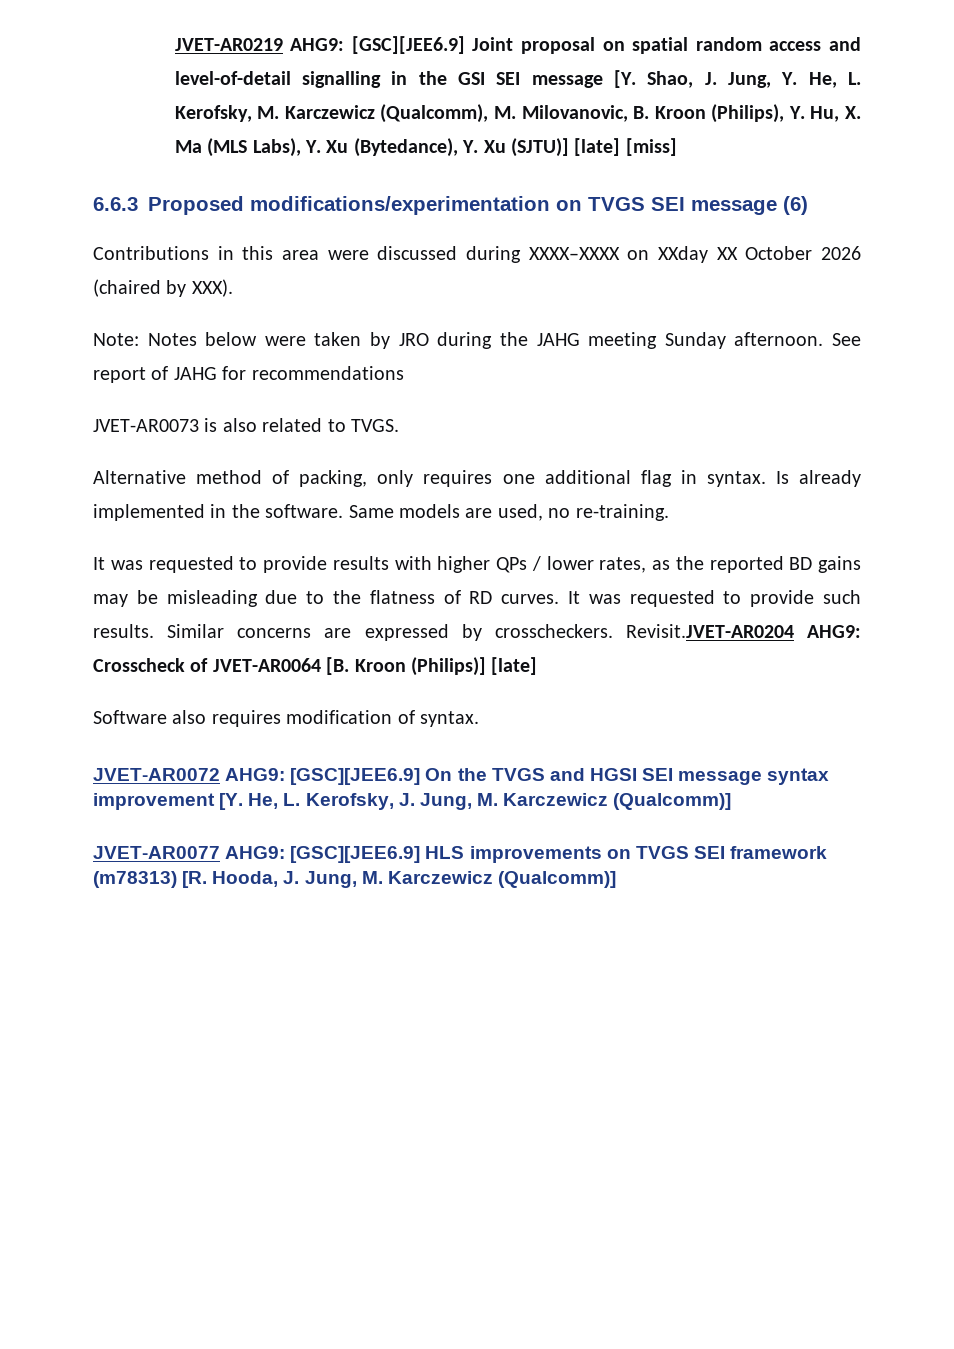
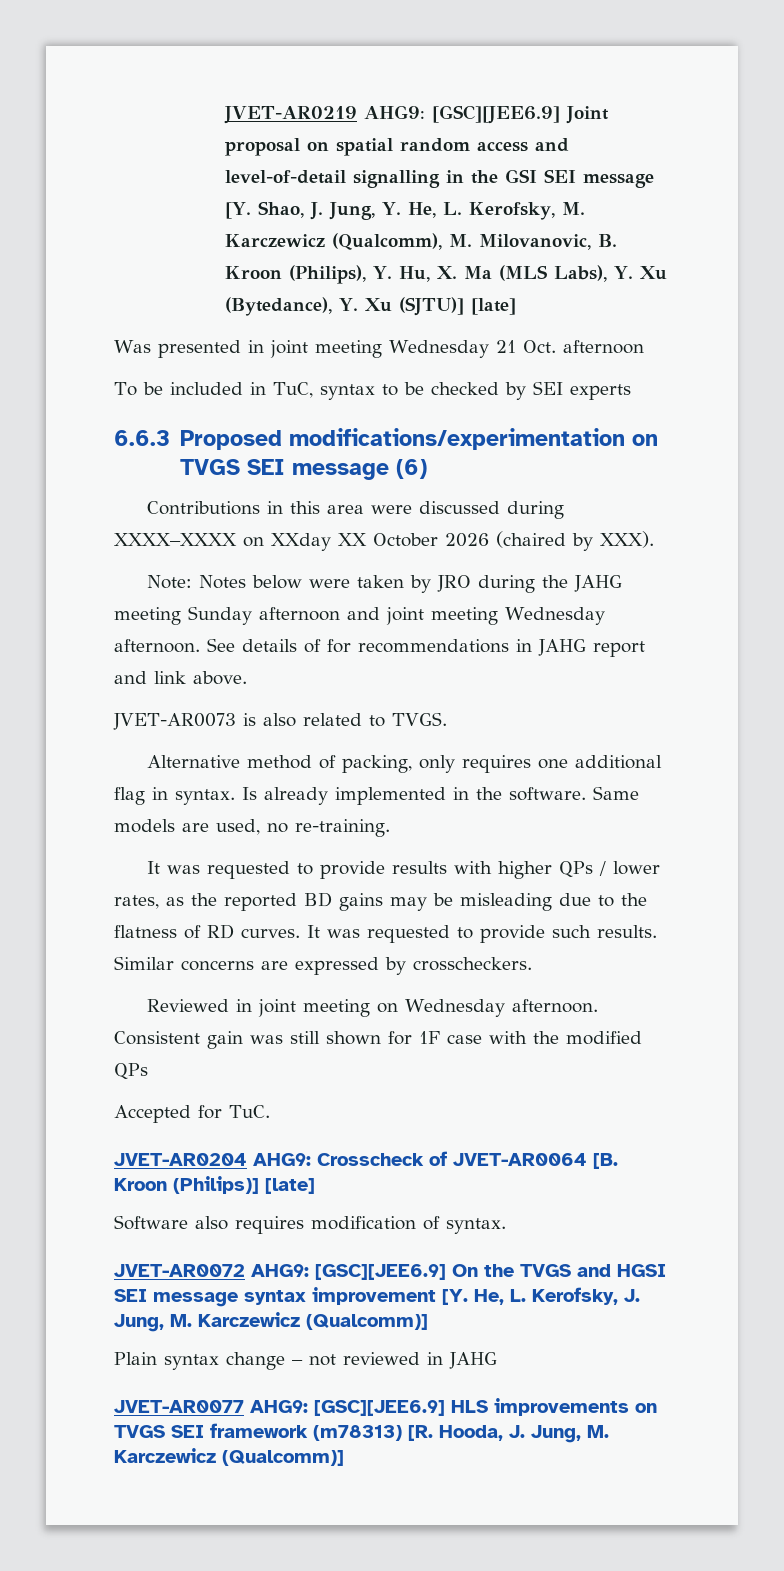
- JVET-AR0219 AHG9: [GSC][JEE6.9] Joint proposal on spatial random access and level-of-detail signalling in the GSI SEI message [Y. Shao, J. Jung, Y. He, L. Kerofsky, M. Karczewicz (Qualcomm), M. Milovanovic, B. Kroon (Philips), Y. Hu, X. Ma (MLS Labs), Y. Xu (Bytedance), Y. Xu (SJTU)] [late] [miss]
+ JVET-AR0219 AHG9: [GSC][JEE6.9] Joint proposal on spatial random access and level-of-detail signalling in the GSI SEI message [Y. Shao, J. Jung, Y. He, L. Kerofsky, M. Karczewicz (Qualcomm), M. Milovanovic, B. Kroon (Philips), Y. Hu, X. Ma (MLS Labs), Y. Xu (Bytedance), Y. Xu (SJTU)] [late]
+ Was presented in joint meeting Wednesday 21 Oct. afternoon
+ To be included in TuC, syntax to be checked by SEI experts
- Note: Notes below were taken by JRO during the JAHG meeting Sunday afternoon. See report of JAHG for recommendations
+ Note: Notes below were taken by JRO during the JAHG meeting Sunday afternoon and joint meeting Wednesday afternoon. See details of for recommendations in JAHG report and link above.
- Similar concerns are expressed by crosscheckers. Revisit.JVET-AR0204 AHG9: Crosscheck of JVET-AR0064 [B. Kroon (Philips)] [late]
+ Similar concerns are expressed by crosscheckers.
+ Reviewed in joint meeting on Wednesday afternoon. Consistent gain was still shown for 1F case with the modified QPs
+ Accepted for TuC.
+ JVET-AR0204 AHG9: Crosscheck of JVET-AR0064 [B. Kroon (Philips)] [late]
+ Plain syntax change – not reviewed in JAHG

